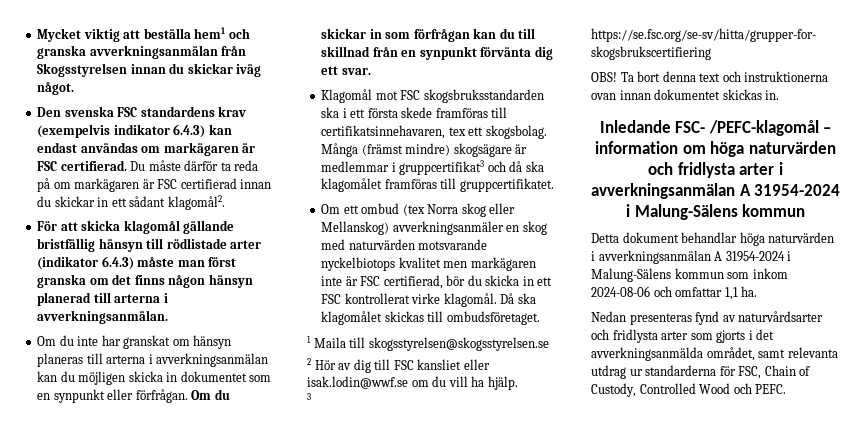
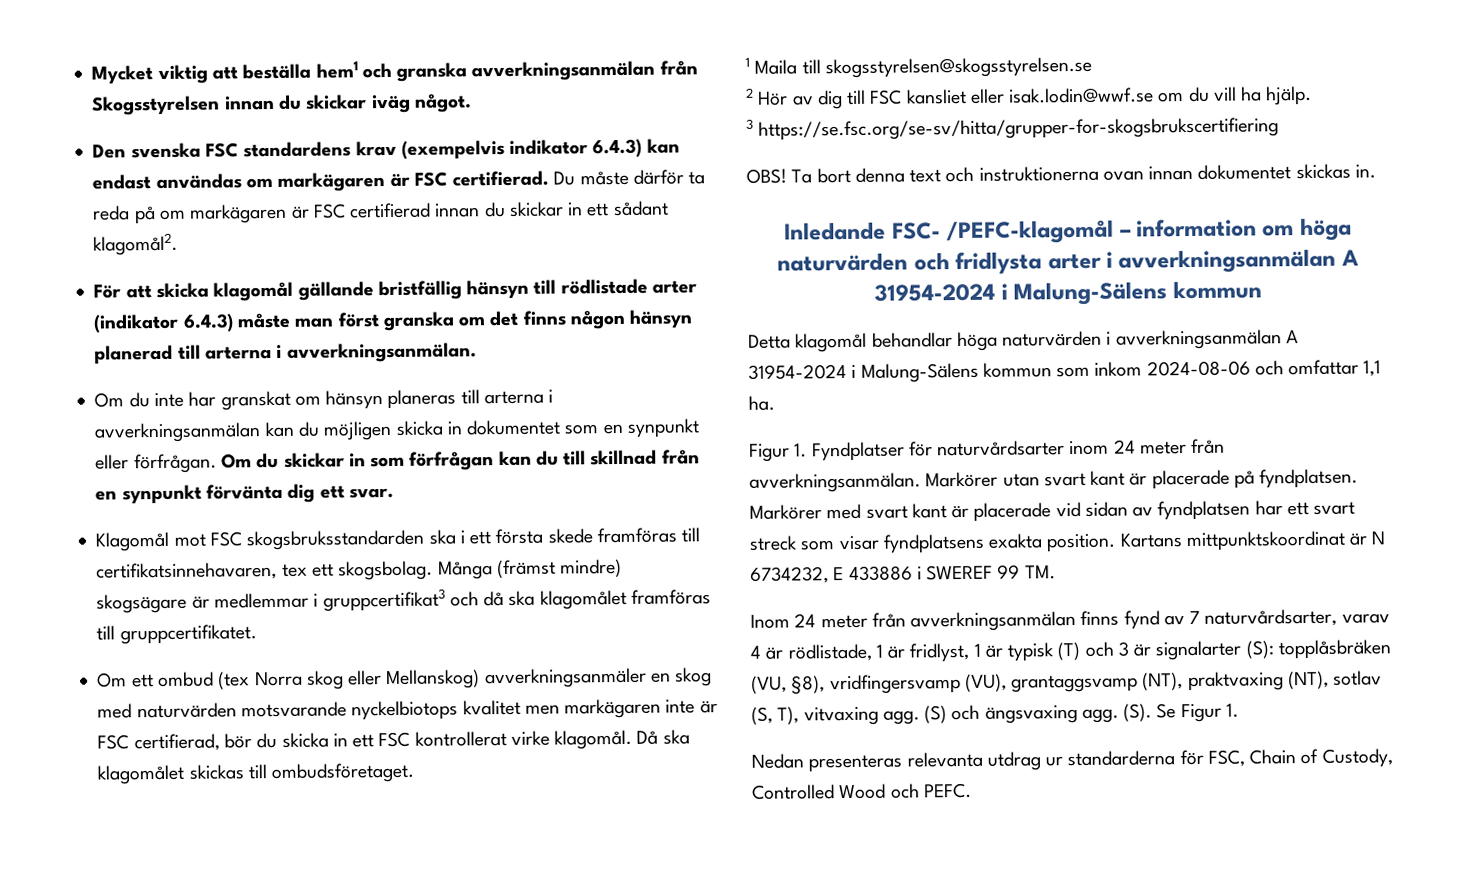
- Detta dokument behandlar höga naturvärden i avverkningsanmälan A 31954-2024 i Malung-Sälens kommun som inkom 2024-08-06 och omfattar 1,1 ha.
+ Detta klagomål behandlar höga naturvärden i avverkningsanmälan A 31954-2024 i Malung-Sälens kommun som inkom 2024-08-06 och omfattar 1,1 ha.
- Nedan presenteras fynd av naturvårdsarter och fridlysta arter som gjorts i det avverkningsanmälda området, samt relevanta utdrag ur standarderna för FSC, Chain of Custody, Controlled Wood och PEFC.
+ Figur 1. Fyndplatser för naturvårdsarter inom 24 meter från avverkningsanmälan. Markörer utan svart kant är placerade på fyndplatsen. Markörer med svart kant är placerade vid sidan av fyndplatsen har ett svart streck som visar fyndplatsens exakta position. Kartans mittpunktskoordinat är N 6734232, E 433886 i SWEREF 99 TM.
+ Inom 24 meter från avverkningsanmälan finns fynd av 7 naturvårdsarter, varav 4 är rödlistade, 1 är fridlyst, 1 är typisk (T) och 3 är signalarter (S): topplåsbräken (VU, §8), vridfingersvamp (VU), grantaggsvamp (NT), praktvaxing (NT), sotlav (S, T), vitvaxing agg. (S) och ängsvaxing agg. (S). Se Figur 1.
+ Nedan presenteras relevanta utdrag ur standarderna för FSC, Chain of Custody, Controlled Wood och PEFC.

